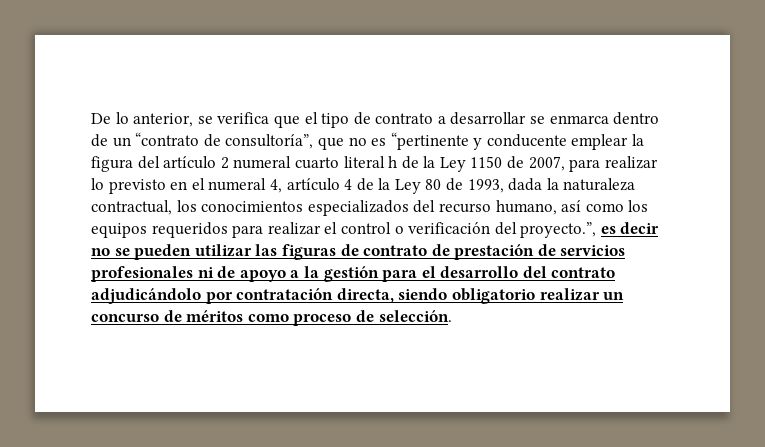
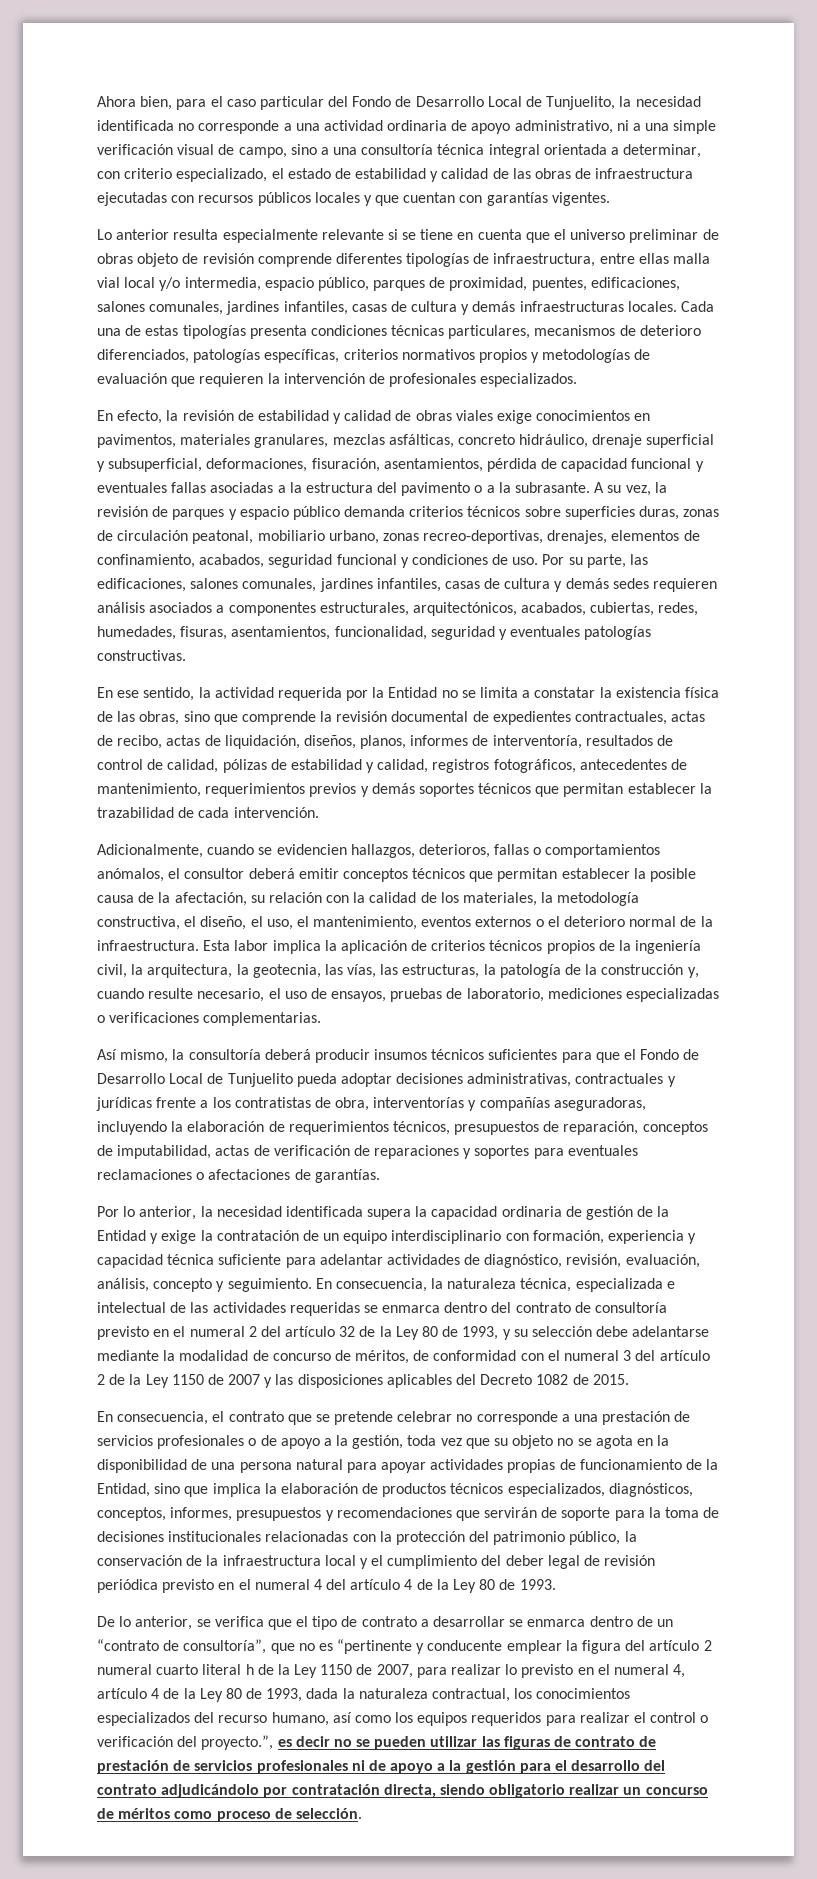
+ Ahora bien, para el caso particular del Fondo de Desarrollo Local de Tunjuelito, la necesidad identificada no corresponde a una actividad ordinaria de apoyo administrativo, ni a una simple verificación visual de campo, sino a una consultoría técnica integral orientada a determinar, con criterio especializado, el estado de estabilidad y calidad de las obras de infraestructura ejecutadas con recursos públicos locales y que cuentan con garantías vigentes.
+ Lo anterior resulta especialmente relevante si se tiene en cuenta que el universo preliminar de obras objeto de revisión comprende diferentes tipologías de infraestructura, entre ellas malla vial local y/o intermedia, espacio público, parques de proximidad, puentes, edificaciones, salones comunales, jardines infantiles, casas de cultura y demás infraestructuras locales. Cada una de estas tipologías presenta condiciones técnicas particulares, mecanismos de deterioro diferenciados, patologías específicas, criterios normativos propios y metodologías de evaluación que requieren la intervención de profesionales especializados.
+ En efecto, la revisión de estabilidad y calidad de obras viales exige conocimientos en pavimentos, materiales granulares, mezclas asfálticas, concreto hidráulico, drenaje superficial y subsuperficial, deformaciones, fisuración, asentamientos, pérdida de capacidad funcional y eventuales fallas asociadas a la estructura del pavimento o a la subrasante. A su vez, la revisión de parques y espacio público demanda criterios técnicos sobre superficies duras, zonas de circulación peatonal, mobiliario urbano, zonas recreo-deportivas, drenajes, elementos de confinamiento, acabados, seguridad funcional y condiciones de uso. Por su parte, las edificaciones, salones comunales, jardines infantiles, casas de cultura y demás sedes requieren análisis asociados a componentes estructurales, arquitectónicos, acabados, cubiertas, redes, humedades, fisuras, asentamientos, funcionalidad, seguridad y eventuales patologías constructivas.
+ En ese sentido, la actividad requerida por la Entidad no se limita a constatar la existencia física de las obras, sino que comprende la revisión documental de expedientes contractuales, actas de recibo, actas de liquidación, diseños, planos, informes de interventoría, resultados de control de calidad, pólizas de estabilidad y calidad, registros fotográficos, antecedentes de mantenimiento, requerimientos previos y demás soportes técnicos que permitan establecer la trazabilidad de cada intervención.
+ Adicionalmente, cuando se evidencien hallazgos, deterioros, fallas o comportamientos anómalos, el consultor deberá emitir conceptos técnicos que permitan establecer la posible causa de la afectación, su relación con la calidad de los materiales, la metodología constructiva, el diseño, el uso, el mantenimiento, eventos externos o el deterioro normal de la infraestructura. Esta labor implica la aplicación de criterios técnicos propios de la ingeniería civil, la arquitectura, la geotecnia, las vías, las estructuras, la patología de la construcción y, cuando resulte necesario, el uso de ensayos, pruebas de laboratorio, mediciones especializadas o verificaciones complementarias.
+ Así mismo, la consultoría deberá producir insumos técnicos suficientes para que el Fondo de Desarrollo Local de Tunjuelito pueda adoptar decisiones administrativas, contractuales y jurídicas frente a los contratistas de obra, interventorías y compañías aseguradoras, incluyendo la elaboración de requerimientos técnicos, presupuestos de reparación, conceptos de imputabilidad, actas de verificación de reparaciones y soportes para eventuales reclamaciones o afectaciones de garantías.
+ Por lo anterior, la necesidad identificada supera la capacidad ordinaria de gestión de la Entidad y exige la contratación de un equipo interdisciplinario con formación, experiencia y capacidad técnica suficiente para adelantar actividades de diagnóstico, revisión, evaluación, análisis, concepto y seguimiento. En consecuencia, la naturaleza técnica, especializada e intelectual de las actividades requeridas se enmarca dentro del contrato de consultoría previsto en el numeral 2 del artículo 32 de la Ley 80 de 1993, y su selección debe adelantarse mediante la modalidad de concurso de méritos, de conformidad con el numeral 3 del artículo 2 de la Ley 1150 de 2007 y las disposiciones aplicables del Decreto 1082 de 2015.
+ En consecuencia, el contrato que se pretende celebrar no corresponde a una prestación de servicios profesionales o de apoyo a la gestión, toda vez que su objeto no se agota en la disponibilidad de una persona natural para apoyar actividades propias de funcionamiento de la Entidad, sino que implica la elaboración de productos técnicos especializados, diagnósticos, conceptos, informes, presupuestos y recomendaciones que servirán de soporte para la toma de decisiones institucionales relacionadas con la protección del patrimonio público, la conservación de la infraestructura local y el cumplimiento del deber legal de revisión periódica previsto en el numeral 4 del artículo 4 de la Ley 80 de 1993.

